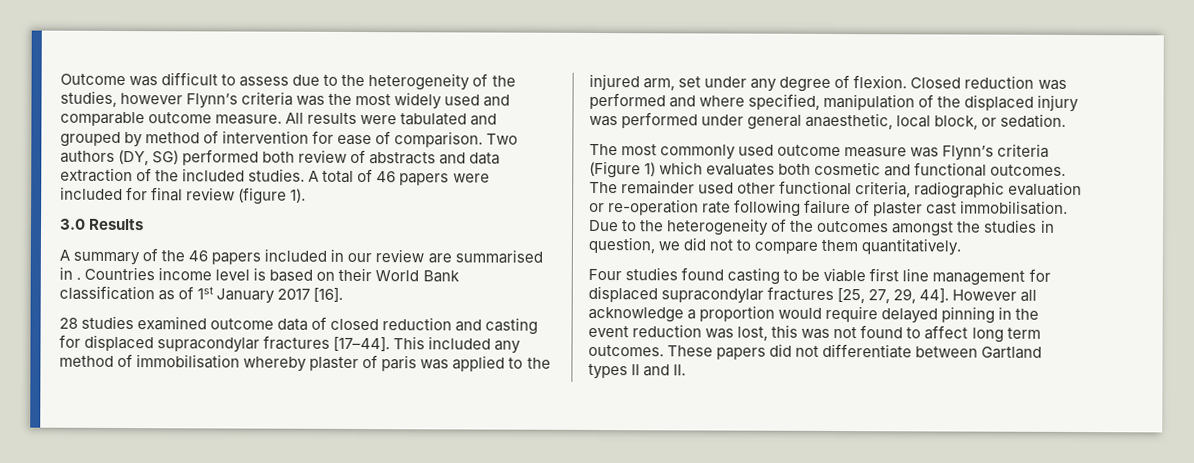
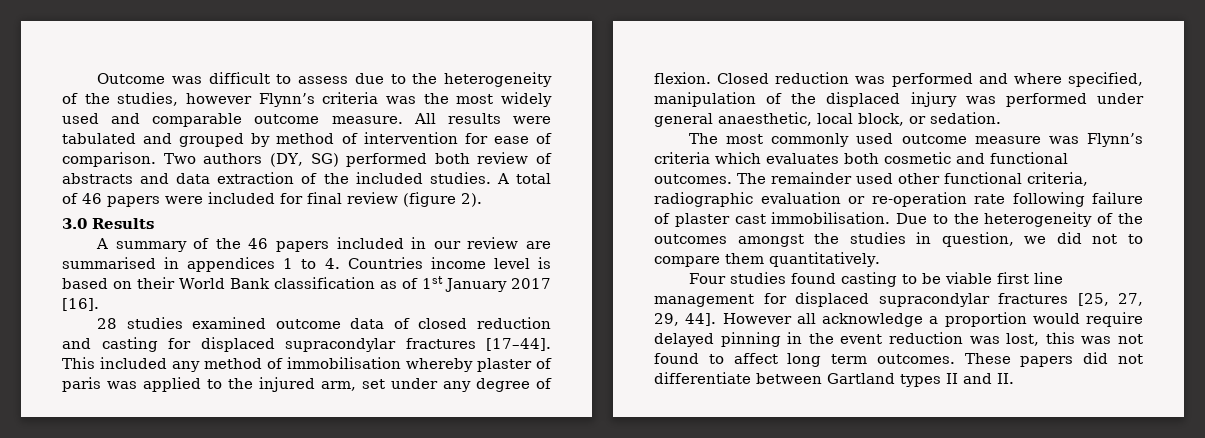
- A total of 46 papers were included for final review (figure 1).
+ A total of 46 papers were included for final review (figure 2).
- A summary of the 46 papers included in our review are summarised in . Countries income level is based on their World Bank classification as of 1st January 2017 [16].
+ A summary of the 46 papers included in our review are summarised in appendices 1 to 4. Countries income level is based on their World Bank classification as of 1st January 2017 [16].
- The most commonly used outcome measure was Flynn’s criteria (Figure 1) which evaluates both cosmetic and functional outcomes.
+ The most commonly used outcome measure was Flynn’s criteria which evaluates both cosmetic and functional outcomes.

